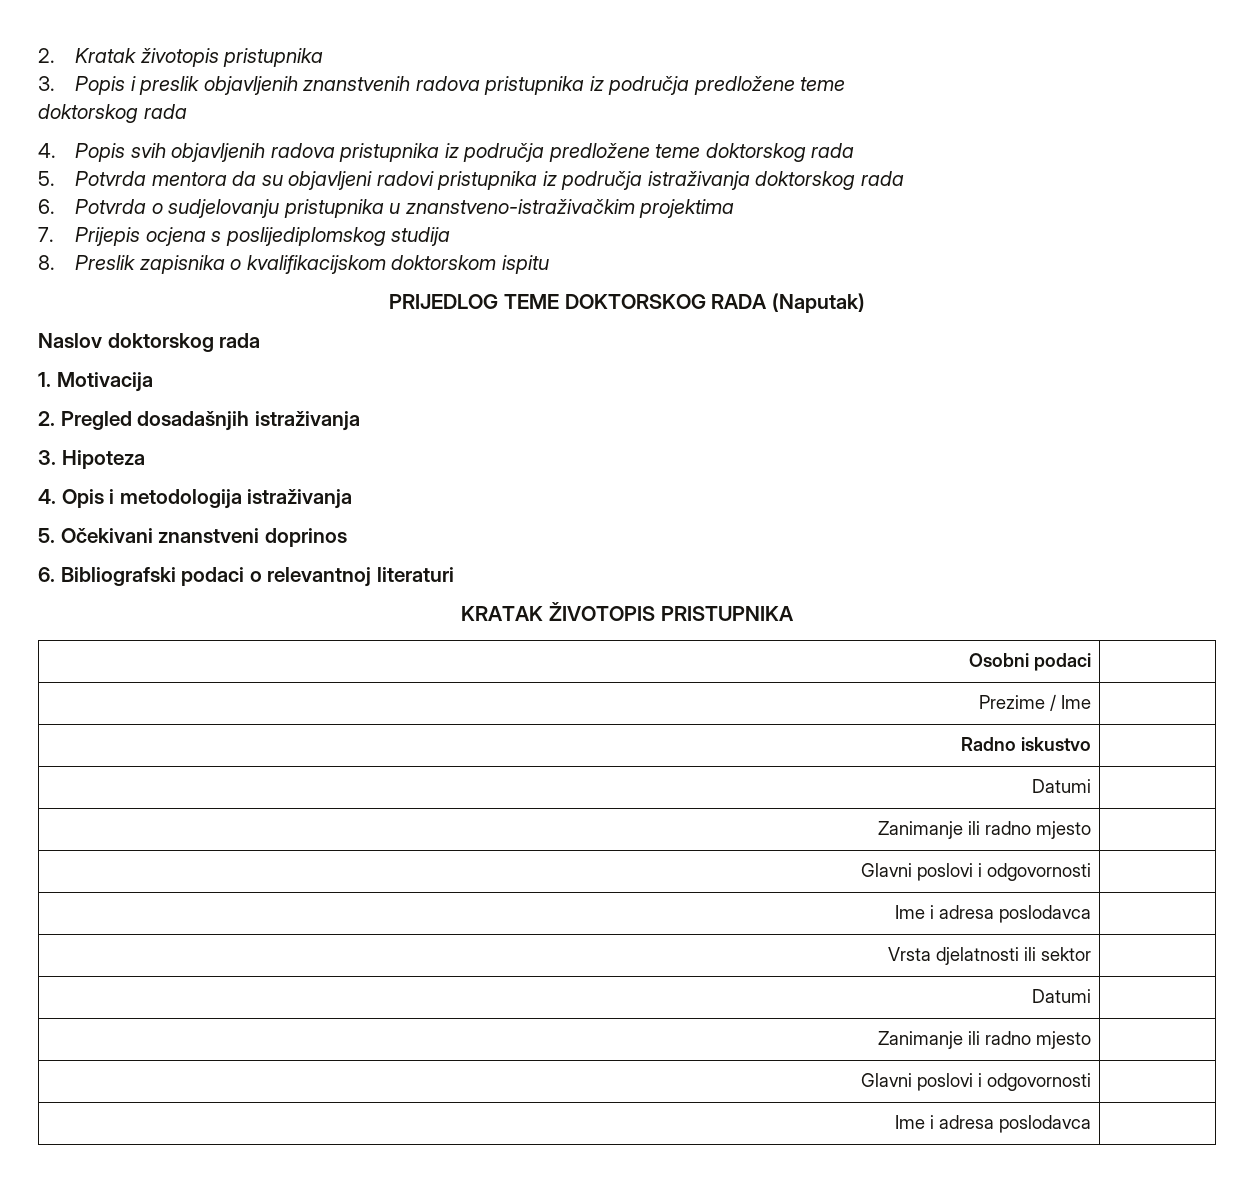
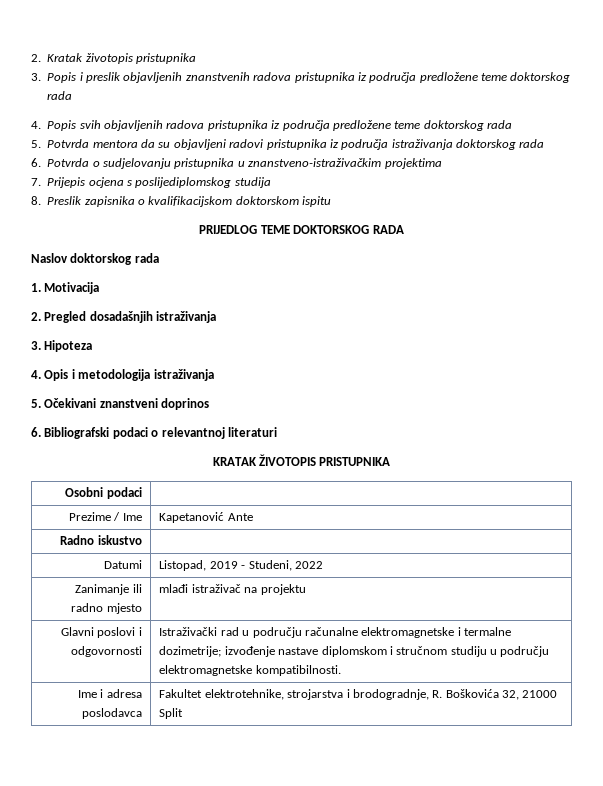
- 3. Popis i preslik objavljenih znanstvenih radova pristupnika iz područja predložene teme
- doktorskog rada
+ 3. Popis i preslik objavljenih znanstvenih radova pristupnika iz područja predložene teme doktorskog rada
- PRIJEDLOG TEME DOKTORSKOG RADA (Naputak)
+ PRIJEDLOG TEME DOKTORSKOG RADA
- Prezime / Ime |
+ Prezime / Ime | Kapetanović Ante
  Radno iskustvo |
- Datumi |
- Zanimanje ili radno mjesto |
- Glavni poslovi i odgovornosti |
- Ime i adresa poslodavca |
- Vrsta djelatnosti ili sektor |
- Datumi |
- Zanimanje ili radno mjesto |
- Glavni poslovi i odgovornosti |
- Ime i adresa poslodavca |
+ Datumi | Listopad, 2019 - Studeni, 2022
+ Zanimanje ili radno mjesto | mlađi istraživač na projektu
+ Glavni poslovi i odgovornosti | Istraživački rad u području računalne elektromagnetske i termalne dozimetrije; izvođenje nastave diplomskom i stručnom studiju u području elektromagnetske kompatibilnosti.
+ Ime i adresa poslodavca | Fakultet elektrotehnike, strojarstva i brodogradnje, R. Boškovića 32, 21000 Split

